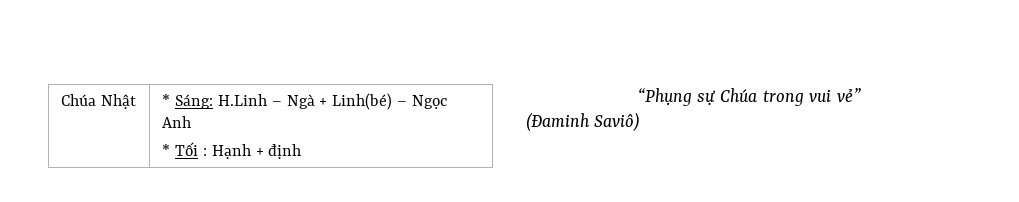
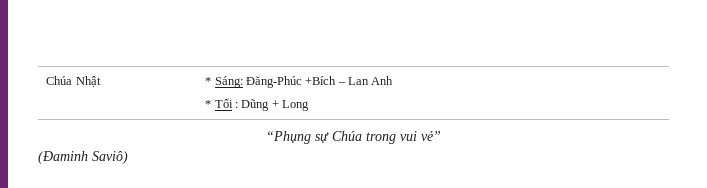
- Chúa Nhật | * Sáng: H.Linh – Ngà + Linh(bé) – Ngọc Anh
- * Tối : Hạnh + định
+ Chúa Nhật | * Sáng: Đăng-Phúc +Bích – Lan Anh
+ * Tối : Dũng + Long

